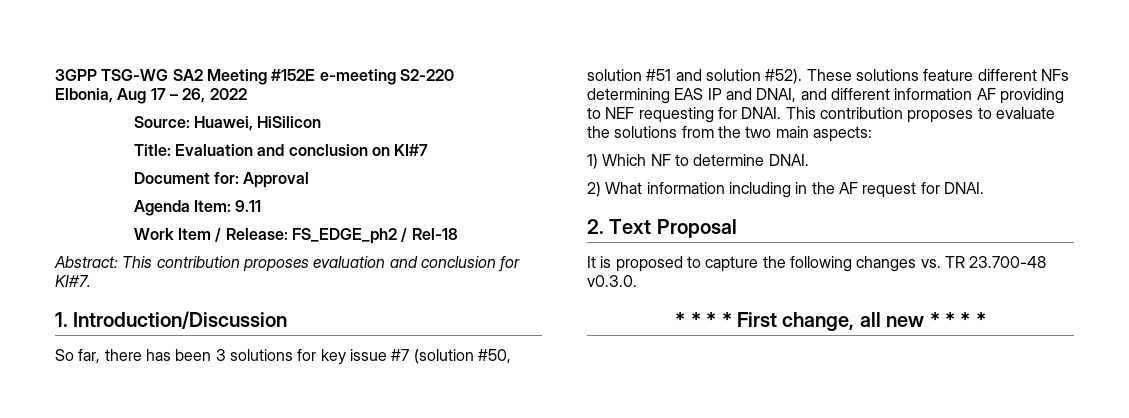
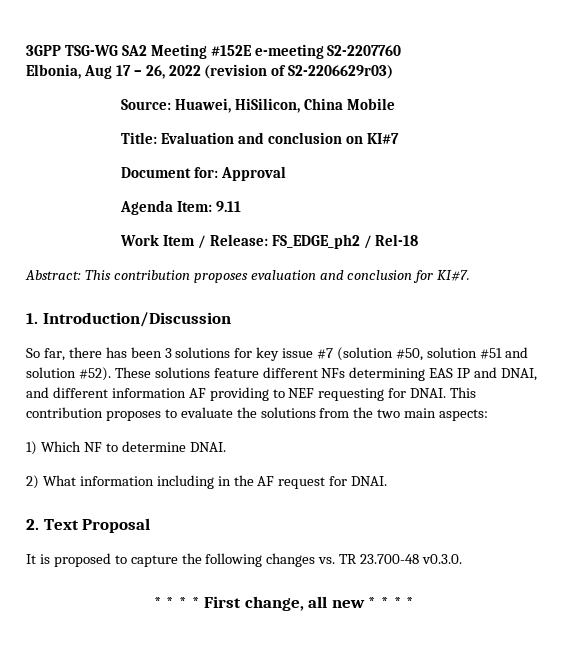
- 3GPP TSG-WG SA2 Meeting #152E e-meeting S2-220
+ 3GPP TSG-WG SA2 Meeting #152E e-meeting S2-2207760
- Elbonia, Aug 17 – 26, 2022
+ Elbonia, Aug 17 – 26, 2022 (revision of S2-2206629r03)
- Source: Huawei, HiSilicon
+ Source: Huawei, HiSilicon, China Mobile

